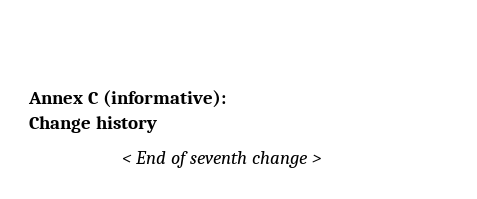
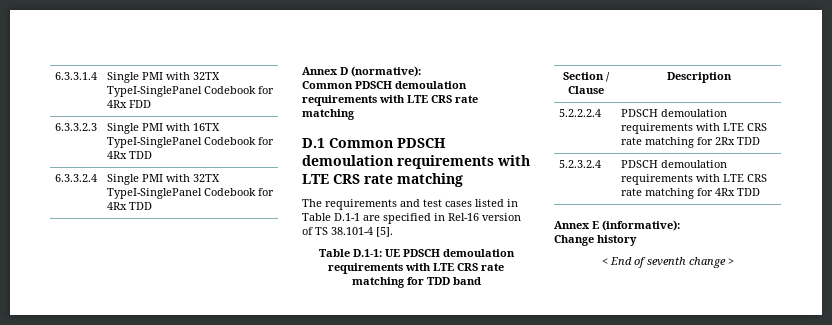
- Annex C (informative):
+ 6.3.3.1.4 | Single PMI with 32TX TypeI-SinglePanel Codebook for 4Rx FDD
+ 6.3.3.2.3 | Single PMI with 16TX TypeI-SinglePanel Codebook for 4Rx TDD
+ 6.3.3.2.4 | Single PMI with 32TX TypeI-SinglePanel Codebook for 4Rx TDD
+ Annex D (normative):
+ Common PDSCH demoulation requirements with LTE CRS rate matching
+ D.1 Common PDSCH demoulation requirements with LTE CRS rate matching
+ The requirements and test cases listed in Table D.1-1 are specified in Rel-16 version of TS 38.101-4 [5].
+ Table D.1-1: UE PDSCH demoulation requirements with LTE CRS rate matching for TDD band
+ Section / Clause | Description
+ 5.2.2.2.4 | PDSCH demoulation requirements with LTE CRS rate matching for 2Rx TDD
+ 5.2.3.2.4 | PDSCH demoulation requirements with LTE CRS rate matching for 4Rx TDD
+ Annex E (informative):

